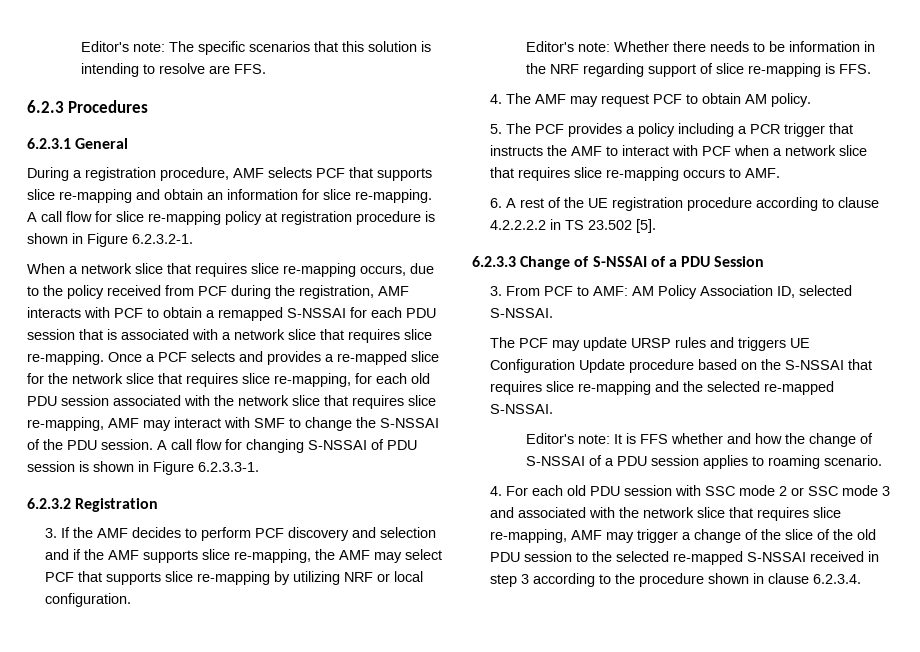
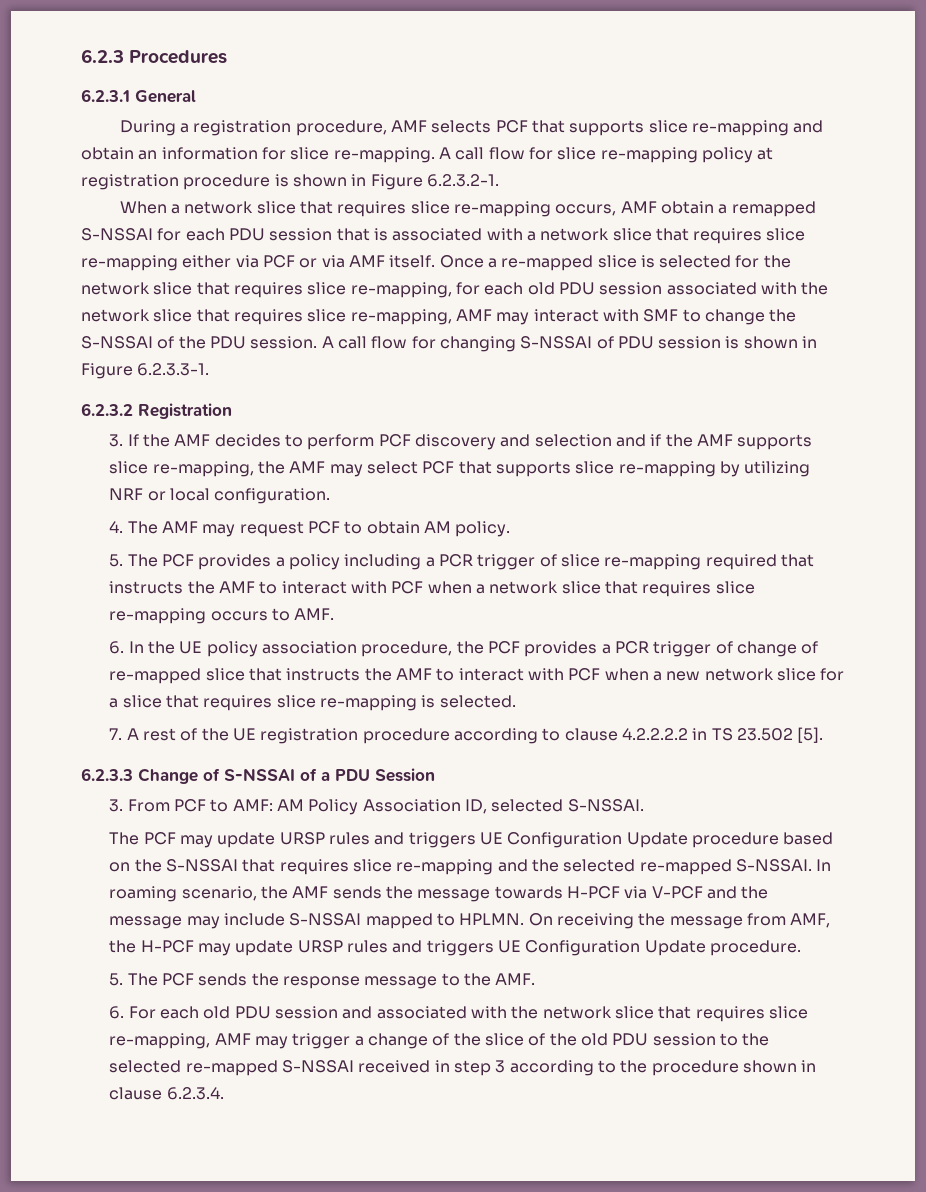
- Editor's note: The specific scenarios that this solution is intending to resolve are FFS.
- When a network slice that requires slice re-mapping occurs, due to the policy received from PCF during the registration, AMF interacts with PCF to obtain a remapped S-NSSAI for each PDU session that is associated with a network slice that requires slice re-mapping. Once a PCF selects and provides a re-mapped slice for the network slice that requires slice re-mapping, for each old PDU session associated with the network slice that requires slice re-mapping, AMF may interact with SMF to change the S-NSSAI of the PDU session.
+ When a network slice that requires slice re-mapping occurs, AMF obtain a remapped S-NSSAI for each PDU session that is associated with a network slice that requires slice re-mapping either via PCF or via AMF itself. Once a re-mapped slice is selected for the network slice that requires slice re-mapping, for each old PDU session associated with the network slice that requires slice re-mapping, AMF may interact with SMF to change the S-NSSAI of the PDU session.
- Editor's note: Whether there needs to be information in the NRF regarding support of slice re-mapping is FFS.
- 5. The PCF provides a policy including a PCR trigger that instructs the AMF to interact with PCF when a network slice that requires slice re-mapping occurs to AMF.
+ 5. The PCF provides a policy including a PCR trigger of slice re-mapping required that instructs the AMF to interact with PCF when a network slice that requires slice re-mapping occurs to AMF.
- 6. A rest of the UE registration procedure according to clause 4.2.2.2.2 in TS 23.502 [5].
+ 6. In the UE policy association procedure, the PCF provides a PCR trigger of change of re-mapped slice that instructs the AMF to interact with PCF when a new network slice for a slice that requires slice re-mapping is selected.
+ 7. A rest of the UE registration procedure according to clause 4.2.2.2.2 in TS 23.502 [5].
- The PCF may update URSP rules and triggers UE Configuration Update procedure based on the S-NSSAI that requires slice re-mapping and the selected re-mapped S-NSSAI.
- Editor's note: It is FFS whether and how the change of S-NSSAI of a PDU session applies to roaming scenario.
- 4. For each old PDU session with SSC mode 2 or SSC mode 3 and associated with the network slice that requires slice re-mapping, AMF may trigger a change of the slice of the old PDU session to the selected re-mapped S-NSSAI received in step 3 according to the procedure shown in clause 6.2.3.4.
+ The PCF may update URSP rules and triggers UE Configuration Update procedure based on the S-NSSAI that requires slice re-mapping and the selected re-mapped S-NSSAI. In roaming scenario, the AMF sends the message towards H-PCF via V-PCF and the message may include S-NSSAI mapped to HPLMN. On receiving the message from AMF, the H-PCF may update URSP rules and triggers UE Configuration Update procedure.
+ 5. The PCF sends the response message to the AMF.
+ 6. For each old PDU session and associated with the network slice that requires slice re-mapping, AMF may trigger a change of the slice of the old PDU session to the selected re-mapped S-NSSAI received in step 3 according to the procedure shown in clause 6.2.3.4.

